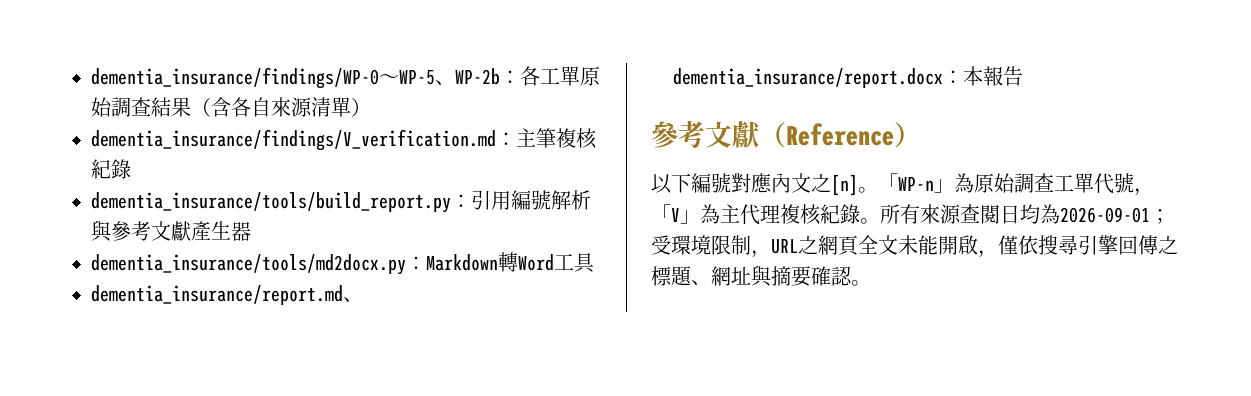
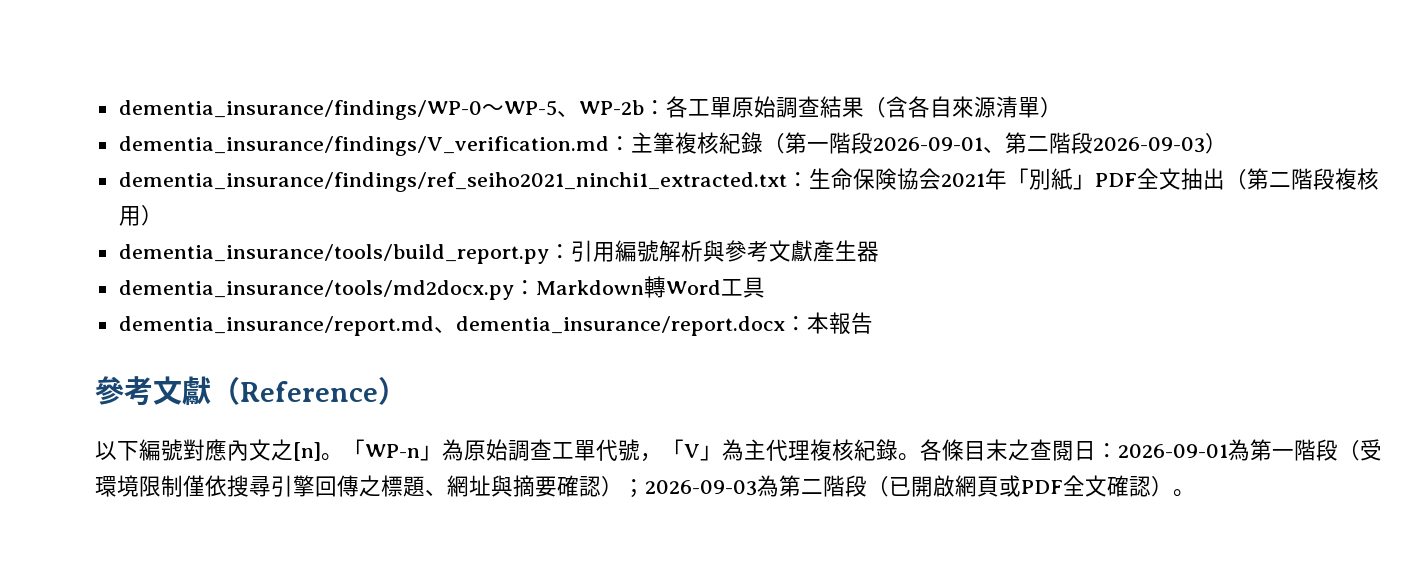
- dementia_insurance/findings/V_verification.md：主筆複核紀錄
+ dementia_insurance/findings/V_verification.md：主筆複核紀錄（第一階段2026-09-01、第二階段2026-09-03）
+ dementia_insurance/findings/ref_seiho2021_ninchi1_extracted.txt：生命保険協会2021年「別紙」PDF全文抽出（第二階段複核用）
- 所有來源查閱日均為2026-09-01；受環境限制，URL之網頁全文未能開啟，僅依搜尋引擎回傳之標題、網址與摘要確認。
+ 各條目末之查閱日：2026-09-01為第一階段（受環境限制僅依搜尋引擎回傳之標題、網址與摘要確認）；2026-09-03為第二階段（已開啟網頁或PDF全文確認）。

